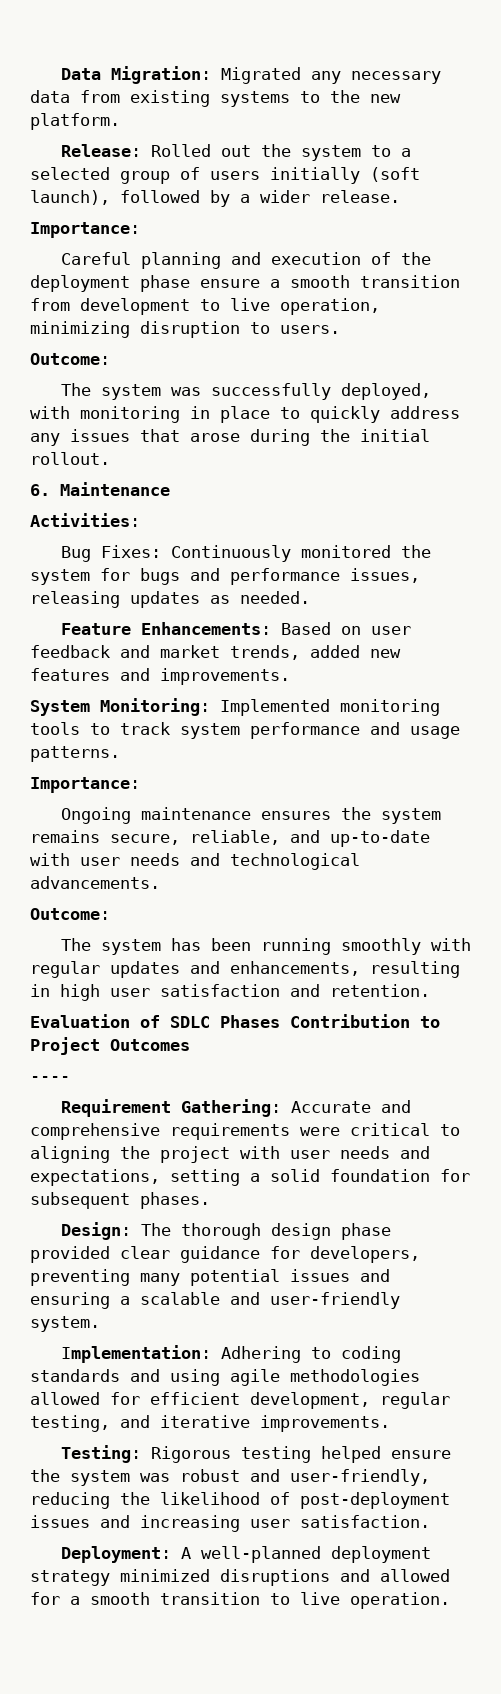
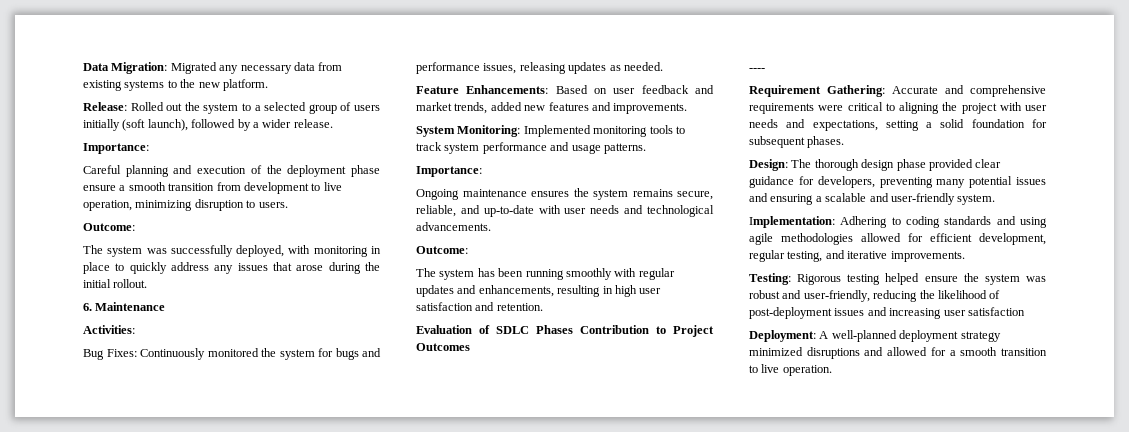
- Testing: Rigorous testing helped ensure the system was robust and user-friendly, reducing the likelihood of post-deployment issues and increasing user satisfaction.
+ Testing: Rigorous testing helped ensure the system was robust and user-friendly, reducing the likelihood of post-deployment issues and increasing user satisfaction

